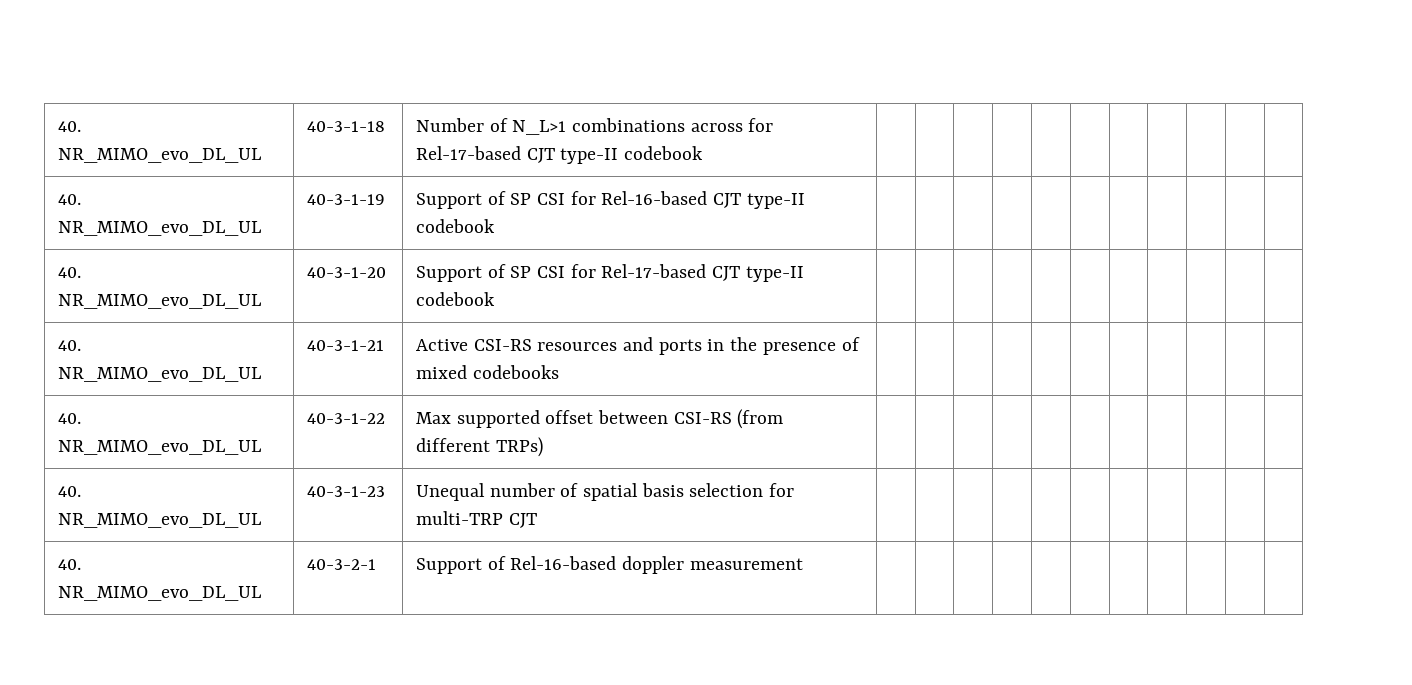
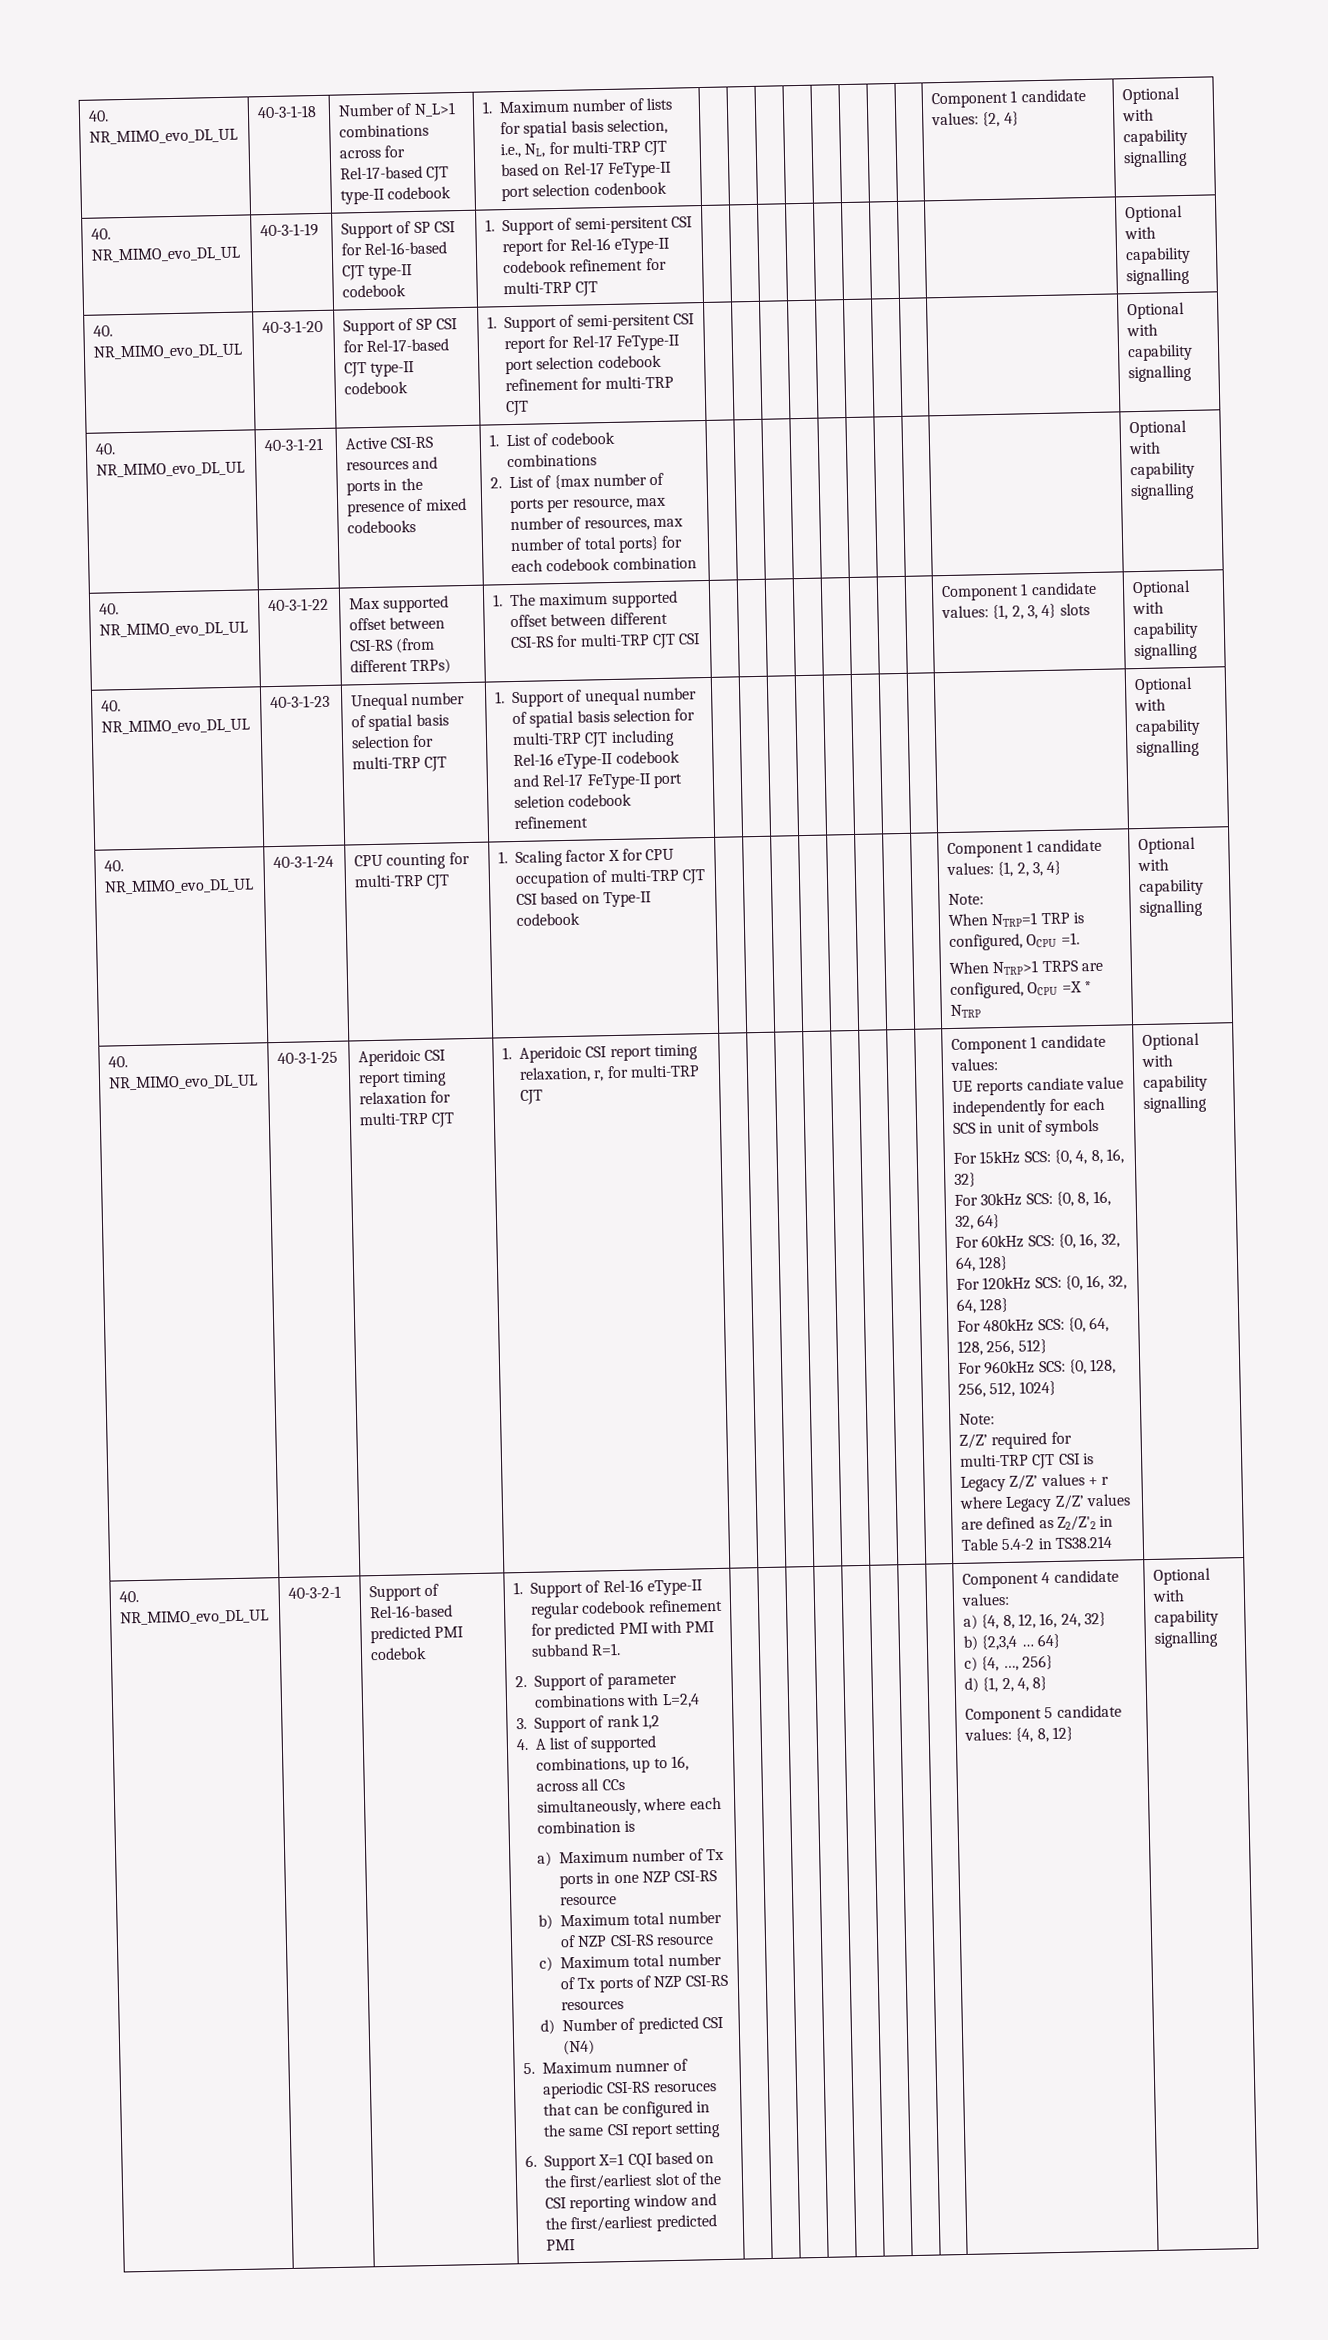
+ 1. Maximum number of lists for spatial basis selection, i.e., NL, for multi-TRP CJT based on Rel-17 FeType-II port selection codenbook | | | | | | | | | Component 1 candidate values: {2, 4} | Optional with capability signalling
- 40. NR_MIMO_evo_DL_UL | 40-3-1-19 | Support of SP CSI for Rel-16-based CJT type-II codebook | | | | | | | | | | |
+ 40. NR_MIMO_evo_DL_UL | 40-3-1-19 | Support of SP CSI for Rel-16-based CJT type-II codebook | 1. Support of semi-persitent CSI report for Rel-16 eType-II codebook refinement for multi-TRP CJT | | | | | | | | | | Optional with capability signalling
- 40. NR_MIMO_evo_DL_UL | 40-3-1-20 | Support of SP CSI for Rel-17-based CJT type-II codebook | | | | | | | | | | |
+ 40. NR_MIMO_evo_DL_UL | 40-3-1-20 | Support of SP CSI for Rel-17-based CJT type-II codebook | 1. Support of semi-persitent CSI report for Rel-17 FeType-II port selection codebook refinement for multi-TRP CJT | | | | | | | | | | Optional with capability signalling
+ 1. List of codebook combinations
+ 2. List of {max number of ports per resource, max number of resources, max number of total ports} for each codebook combination | | | | | | | | | | Optional with capability signalling
- 40. NR_MIMO_evo_DL_UL | 40-3-1-22 | Max supported offset between CSI-RS (from different TRPs) | | | | | | | | | | |
+ 40. NR_MIMO_evo_DL_UL | 40-3-1-22 | Max supported offset between CSI-RS (from different TRPs) | 1. The maximum supported offset between different CSI-RS for multi-TRP CJT CSI | | | | | | | | | Component 1 candidate values: {1, 2, 3, 4} slots | Optional with capability signalling
- 40. NR_MIMO_evo_DL_UL | 40-3-1-23 | Unequal number of spatial basis selection for multi-TRP CJT | | | | | | | | | | |
+ 40. NR_MIMO_evo_DL_UL | 40-3-1-23 | Unequal number of spatial basis selection for multi-TRP CJT | 1. Support of unequal number of spatial basis selection for multi-TRP CJT including Rel-16 eType-II codebook and Rel-17 FeType-II port seletion codebook refinement | | | | | | | | | | Optional with capability signalling
+ 40. NR_MIMO_evo_DL_UL | 40-3-1-24 | CPU counting for multi-TRP CJT | 1. Scaling factor X for CPU occupation of multi-TRP CJT CSI based on Type-II codebook | | | | | | | | | Component 1 candidate values: {1, 2, 3, 4}
+ Note:
+ When NTRP=1 TRP is configured, OCPU =1.
+ When NTRP>1 TRPS are configured, OCPU =X * NTRP | Optional with capability signalling
+ 40. NR_MIMO_evo_DL_UL | 40-3-1-25 | Aperidoic CSI report timing relaxation for multi-TRP CJT | 1. Aperidoic CSI report timing relaxation, r, for multi-TRP CJT | | | | | | | | | Component 1 candidate values:
+ UE reports candiate value independently for each SCS in unit of symbols
+ For 15kHz SCS: {0, 4, 8, 16, 32}
+ For 30kHz SCS: {0, 8, 16, 32, 64}
+ For 60kHz SCS: {0, 16, 32, 64, 128}
+ For 120kHz SCS: {0, 16, 32, 64, 128}
+ For 480kHz SCS: {0, 64, 128, 256, 512}
+ For 960kHz SCS: {0, 128, 256, 512, 1024}
+ Note:
+ Z/Z’ required for multi-TRP CJT CSI is Legacy Z/Z’ values + r where Legacy Z/Z’ values are defined as Z2/Z'2 in Table 5.4-2 in TS38.214 | Optional with capability signalling
- Support of Rel-16-based doppler measurement
+ Support of Rel-16-based predicted PMI codebok | 1. Support of Rel-16 eType-II regular codebook refinement for predicted PMI with PMI subband R=1.
+ 2. Support of parameter combinations with L=2,4
+ 3. Support of rank 1,2
+ 4. A list of supported combinations, up to 16, across all CCs simultaneously, where each combination is
+ a) Maximum number of Tx ports in one NZP CSI-RS resource
+ b) Maximum total number of NZP CSI-RS resource
+ c) Maximum total number of Tx ports of NZP CSI-RS resources
+ d) Number of predicted CSI (N4)
+ 5. Maximum numner of aperiodic CSI-RS resoruces that can be configured in the same CSI report setting
+ 6. Support X=1 CQI based on the first/earliest slot of the CSI reporting window and the first/earliest predicted PMI | | | | | | | | | Component 4 candidate values:
+ a) {4, 8, 12, 16, 24, 32}
+ b) {2,3,4 … 64}
+ c) {4, …, 256}
+ d) {1, 2, 4, 8}
+ Component 5 candidate values: {4, 8, 12} | Optional with capability signalling

